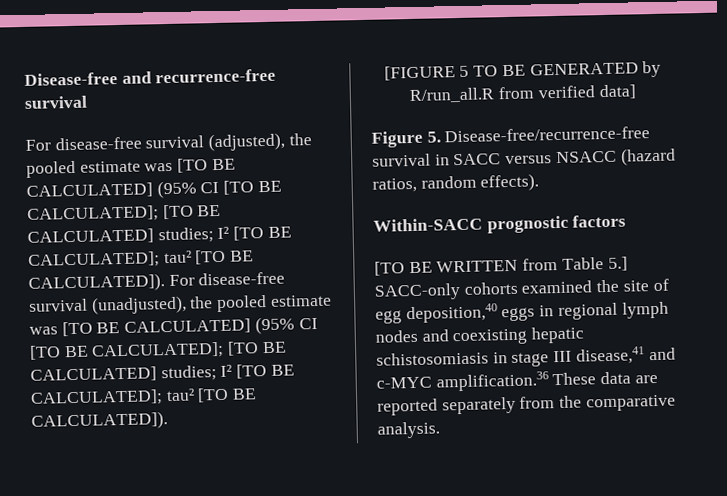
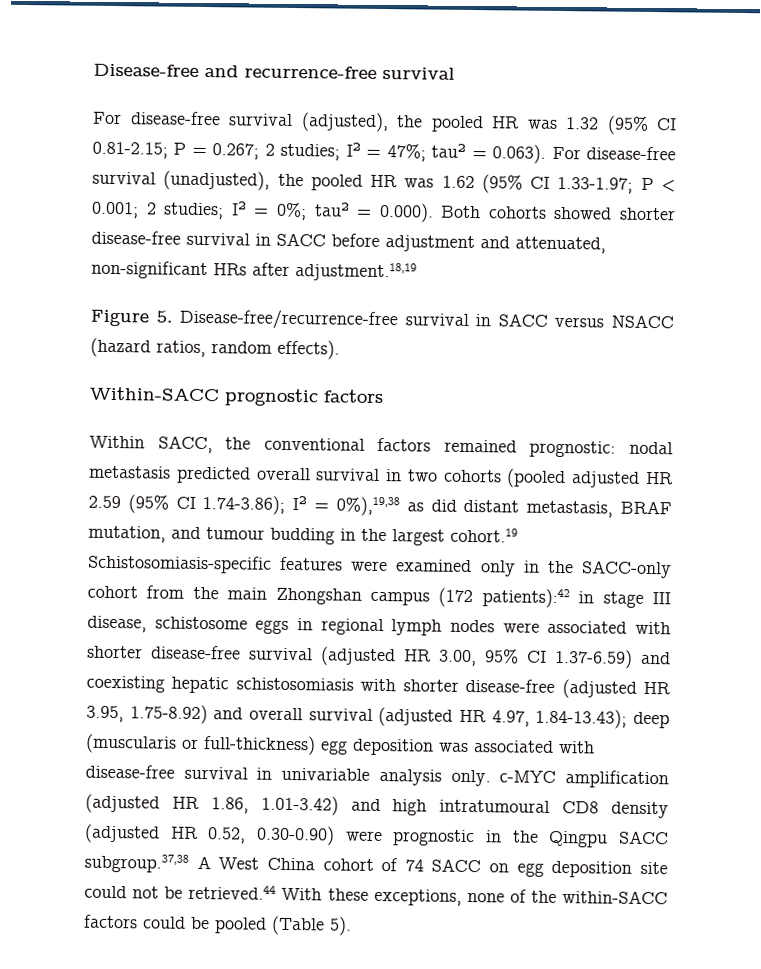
- For disease-free survival (adjusted), the pooled estimate was [TO BE CALCULATED] (95% CI [TO BE CALCULATED]; [TO BE CALCULATED] studies; I² [TO BE CALCULATED]; tau² [TO BE CALCULATED]). For disease-free survival (unadjusted), the pooled estimate was [TO BE CALCULATED] (95% CI [TO BE CALCULATED]; [TO BE CALCULATED] studies; I² [TO BE CALCULATED]; tau² [TO BE CALCULATED]).
- [FIGURE 5 TO BE GENERATED by R/run_all.R from verified data]
+ For disease-free survival (adjusted), the pooled HR was 1.32 (95% CI 0.81-2.15; P = 0.267; 2 studies; I² = 47%; tau² = 0.063). For disease-free survival (unadjusted), the pooled HR was 1.62 (95% CI 1.33-1.97; P < 0.001; 2 studies; I² = 0%; tau² = 0.000). Both cohorts showed shorter disease-free survival in SACC before adjustment and attenuated, non-significant HRs after adjustment.18,19
- [TO BE WRITTEN from Table 5.] SACC-only cohorts examined the site of egg deposition,40 eggs in regional lymph nodes and coexisting hepatic schistosomiasis in stage III disease,41 and c-MYC amplification.36 These data are reported separately from the comparative analysis.
+ Within SACC, the conventional factors remained prognostic: nodal metastasis predicted overall survival in two cohorts (pooled adjusted HR 2.59 (95% CI 1.74-3.86); I² = 0%),19,38 as did distant metastasis, BRAF mutation, and tumour budding in the largest cohort.19 Schistosomiasis-specific features were examined only in the SACC-only cohort from the main Zhongshan campus (172 patients):42 in stage III disease, schistosome eggs in regional lymph nodes were associated with shorter disease-free survival (adjusted HR 3.00, 95% CI 1.37-6.59) and coexisting hepatic schistosomiasis with shorter disease-free (adjusted HR 3.95, 1.75-8.92) and overall survival (adjusted HR 4.97, 1.84-13.43); deep (muscularis or full-thickness) egg deposition was associated with disease-free survival in univariable analysis only. c-MYC amplification (adjusted HR 1.86, 1.01-3.42) and high intratumoural CD8 density (adjusted HR 0.52, 0.30-0.90) were prognostic in the Qingpu SACC subgroup.37,38 A West China cohort of 74 SACC on egg deposition site could not be retrieved.44 With these exceptions, none of the within-SACC factors could be pooled (Table 5).

